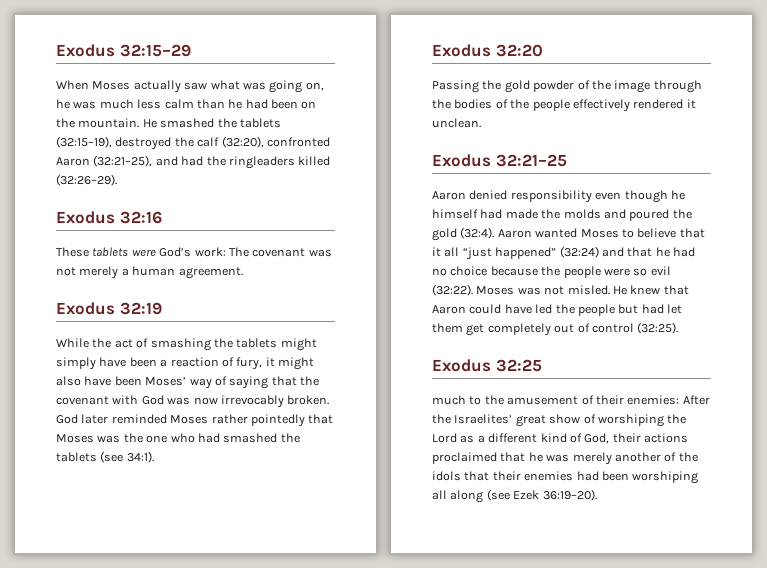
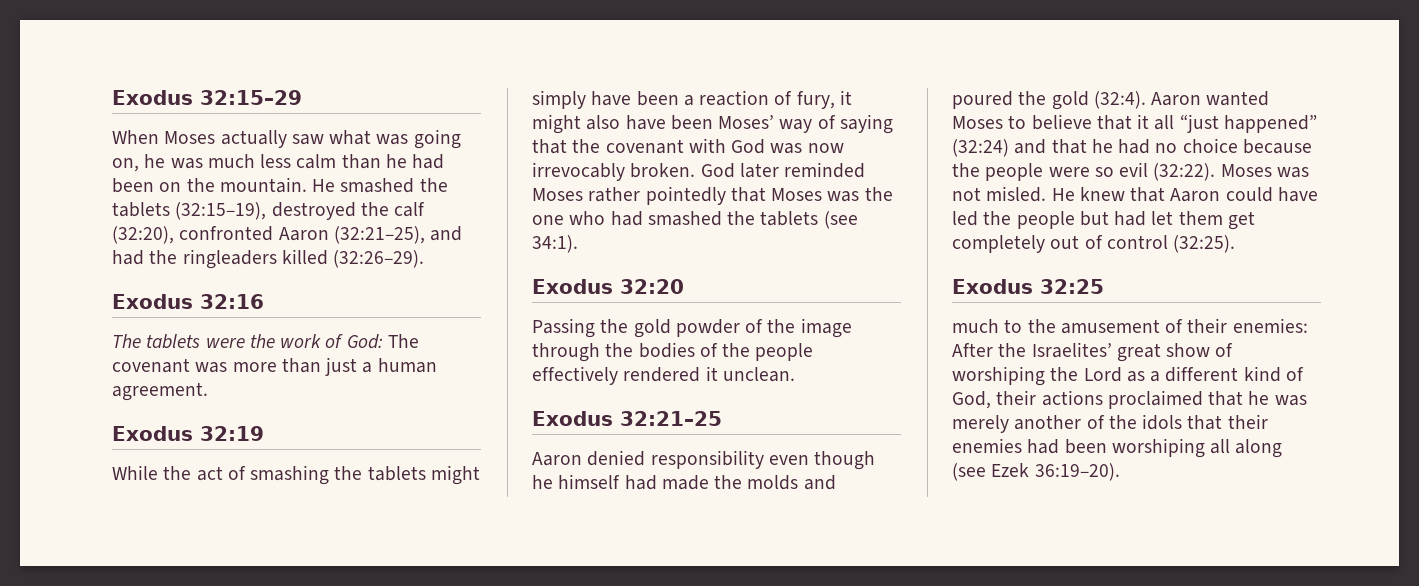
- These tablets were God’s work: The covenant was not merely a human agreement.
+ The tablets were the work of God: The covenant was more than just a human agreement.

